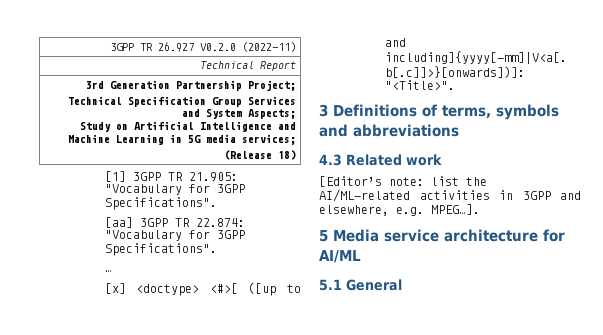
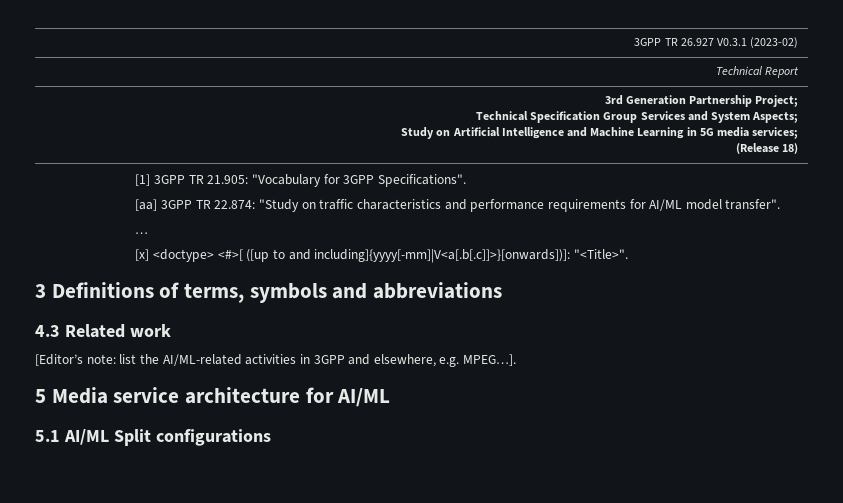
- 3GPP TR 26.927 V0.2.0 (2022-11)
+ 3GPP TR 26.927 V0.3.1 (2023-02)
- [aa] 3GPP TR 22.874: "Vocabulary for 3GPP Specifications".
+ [aa] 3GPP TR 22.874: "Study on traffic characteristics and performance requirements for AI/ML model transfer".
- 5.1 General
+ 5.1 AI/ML Split configurations

